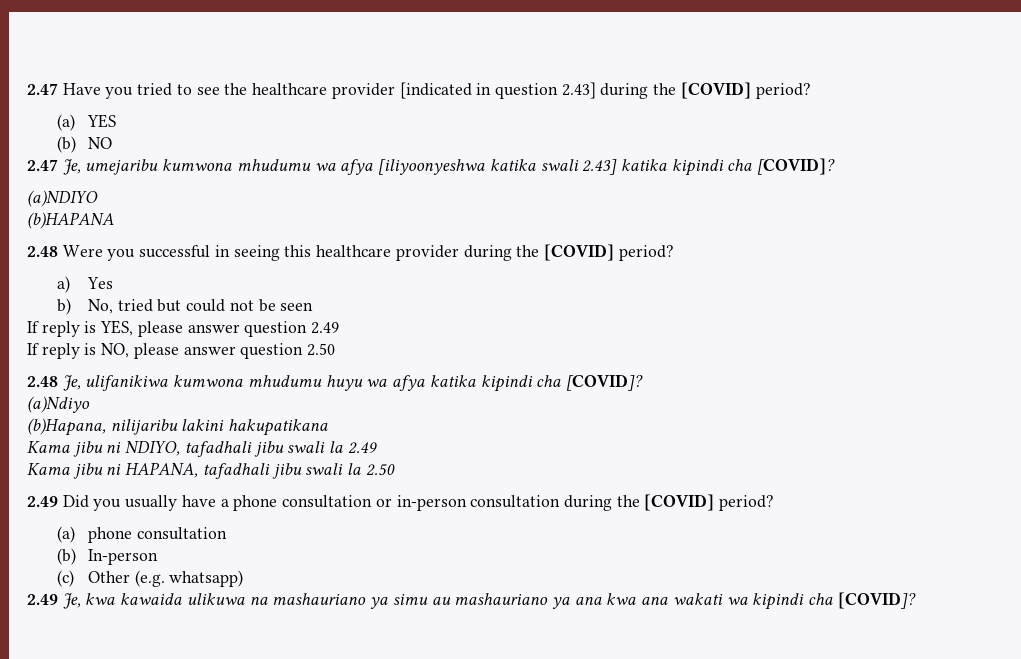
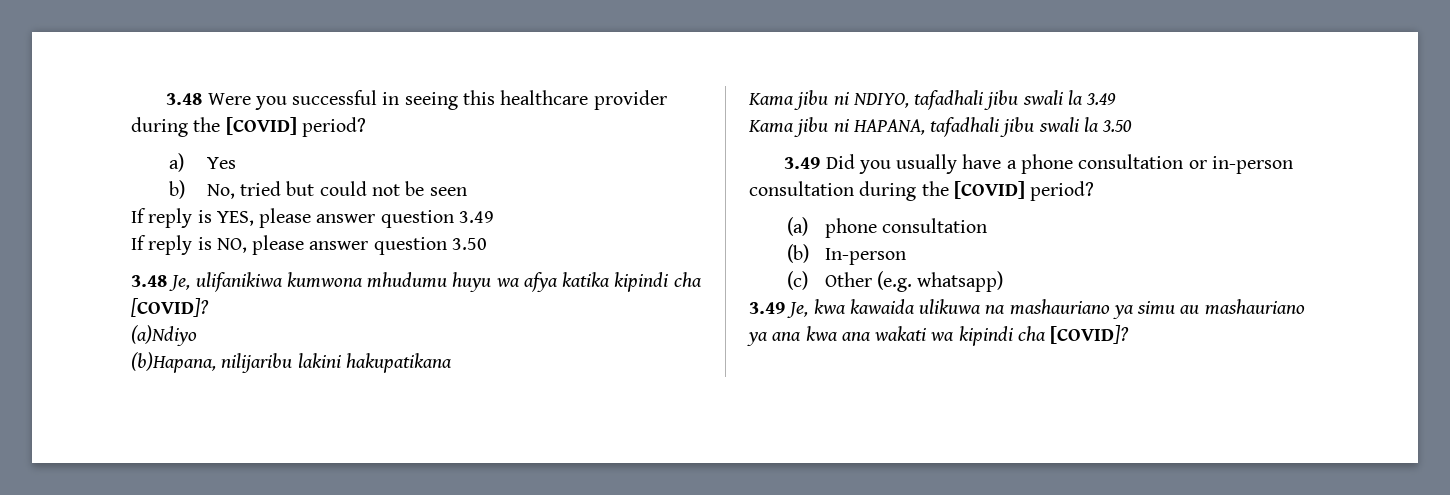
- 2.47 Have you tried to see the healthcare provider [indicated in question 2.43] during the [COVID] period?
- (a) YES
- (b) NO
- 2.47 Je, umejaribu kumwona mhudumu wa afya [iliyoonyeshwa katika swali 2.43] katika kipindi cha [COVID]?
- (a)NDIYO
- (b)HAPANA
- 2.48 Were you successful in seeing this healthcare provider during the [COVID] period?
+ 3.48 Were you successful in seeing this healthcare provider during the [COVID] period?
- If reply is YES, please answer question 2.49
+ If reply is YES, please answer question 3.49
- If reply is NO, please answer question 2.50
- 2.48 Je, ulifanikiwa kumwona mhudumu huyu wa afya katika kipindi cha [COVID]?
+ If reply is NO, please answer question 3.50
+ 3.48 Je, ulifanikiwa kumwona mhudumu huyu wa afya katika kipindi cha [COVID]?
- Kama jibu ni NDIYO, tafadhali jibu swali la 2.49
+ Kama jibu ni NDIYO, tafadhali jibu swali la 3.49
- Kama jibu ni HAPANA, tafadhali jibu swali la 2.50
- 2.49 Did you usually have a phone consultation or in-person consultation during the [COVID] period?
+ Kama jibu ni HAPANA, tafadhali jibu swali la 3.50
+ 3.49 Did you usually have a phone consultation or in-person consultation during the [COVID] period?
- 2.49 Je, kwa kawaida ulikuwa na mashauriano ya simu au mashauriano ya ana kwa ana wakati wa kipindi cha [COVID]?
+ 3.49 Je, kwa kawaida ulikuwa na mashauriano ya simu au mashauriano ya ana kwa ana wakati wa kipindi cha [COVID]?

